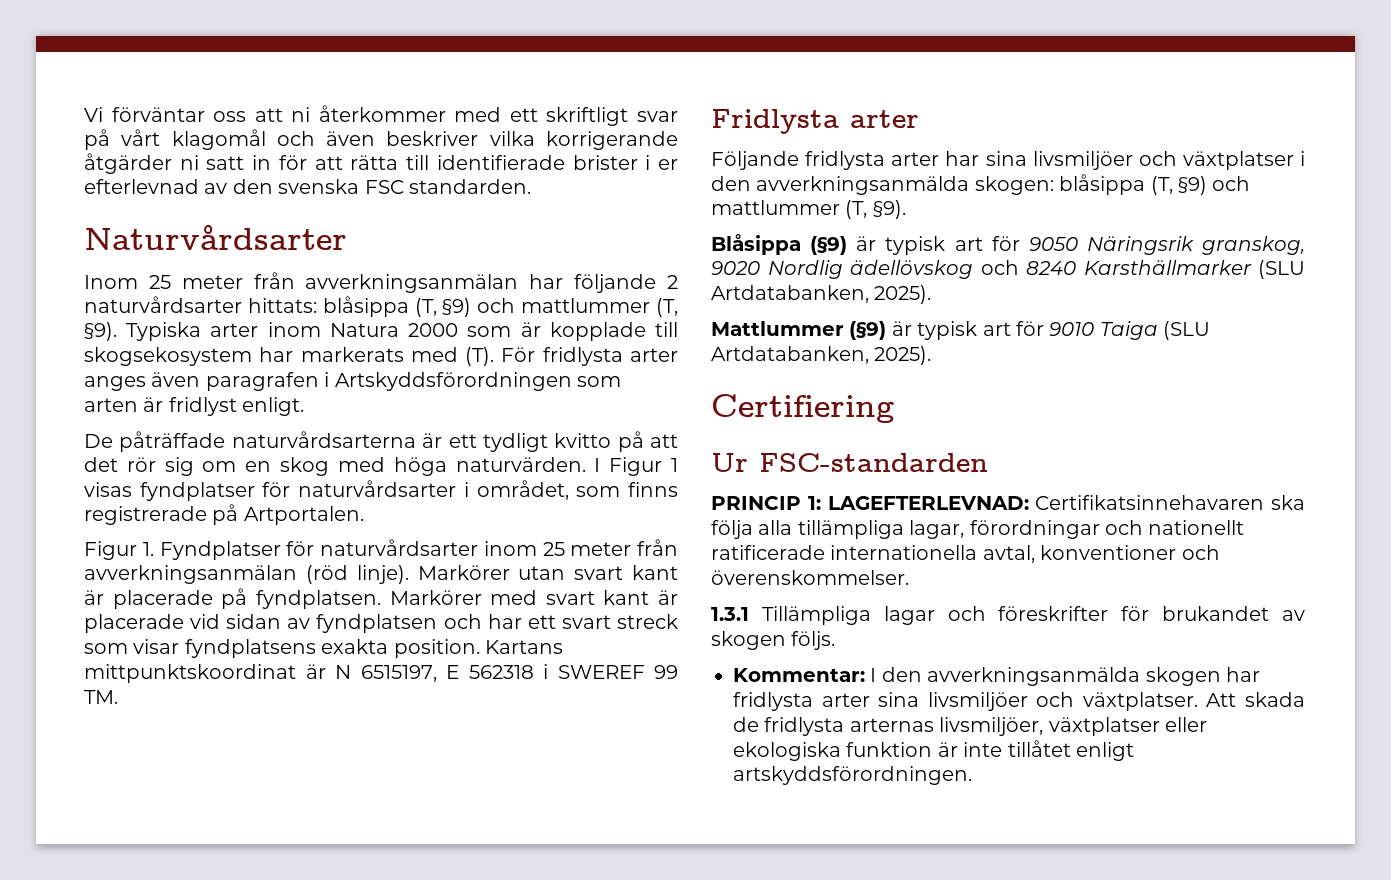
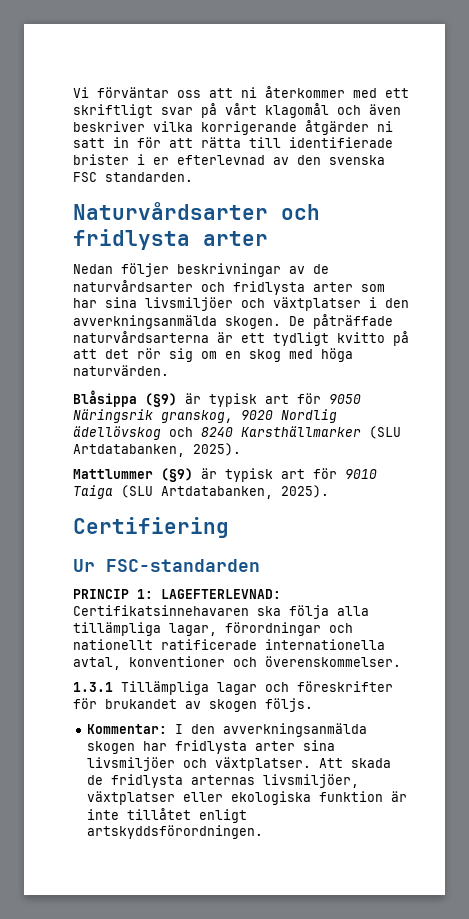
- Naturvårdsarter
- Inom 25 meter från avverkningsanmälan har följande 2 naturvårdsarter hittats: blåsippa (T, §9) och mattlummer (T, §9). Typiska arter inom Natura 2000 som är kopplade till skogsekosystem har markerats med (T). För fridlysta arter anges även paragrafen i Artskyddsförordningen som arten är fridlyst enligt.
- De påträffade naturvårdsarterna är ett tydligt kvitto på att det rör sig om en skog med höga naturvärden. I Figur 1 visas fyndplatser för naturvårdsarter i området, som finns registrerade på Artportalen.
- Figur 1. Fyndplatser för naturvårdsarter inom 25 meter från avverkningsanmälan (röd linje). Markörer utan svart kant är placerade på fyndplatsen. Markörer med svart kant är placerade vid sidan av fyndplatsen och har ett svart streck som visar fyndplatsens exakta position. Kartans mittpunktskoordinat är N 6515197, E 562318 i SWEREF 99 TM.
- Fridlysta arter
- Följande fridlysta arter har sina livsmiljöer och växtplatser i den avverkningsanmälda skogen: blåsippa (T, §9) och mattlummer (T, §9).
+ Naturvårdsarter och fridlysta arter
+ Nedan följer beskrivningar av de naturvårdsarter och fridlysta arter som har sina livsmiljöer och växtplatser i den avverkningsanmälda skogen. De påträffade naturvårdsarterna är ett tydligt kvitto på att det rör sig om en skog med höga naturvärden.

